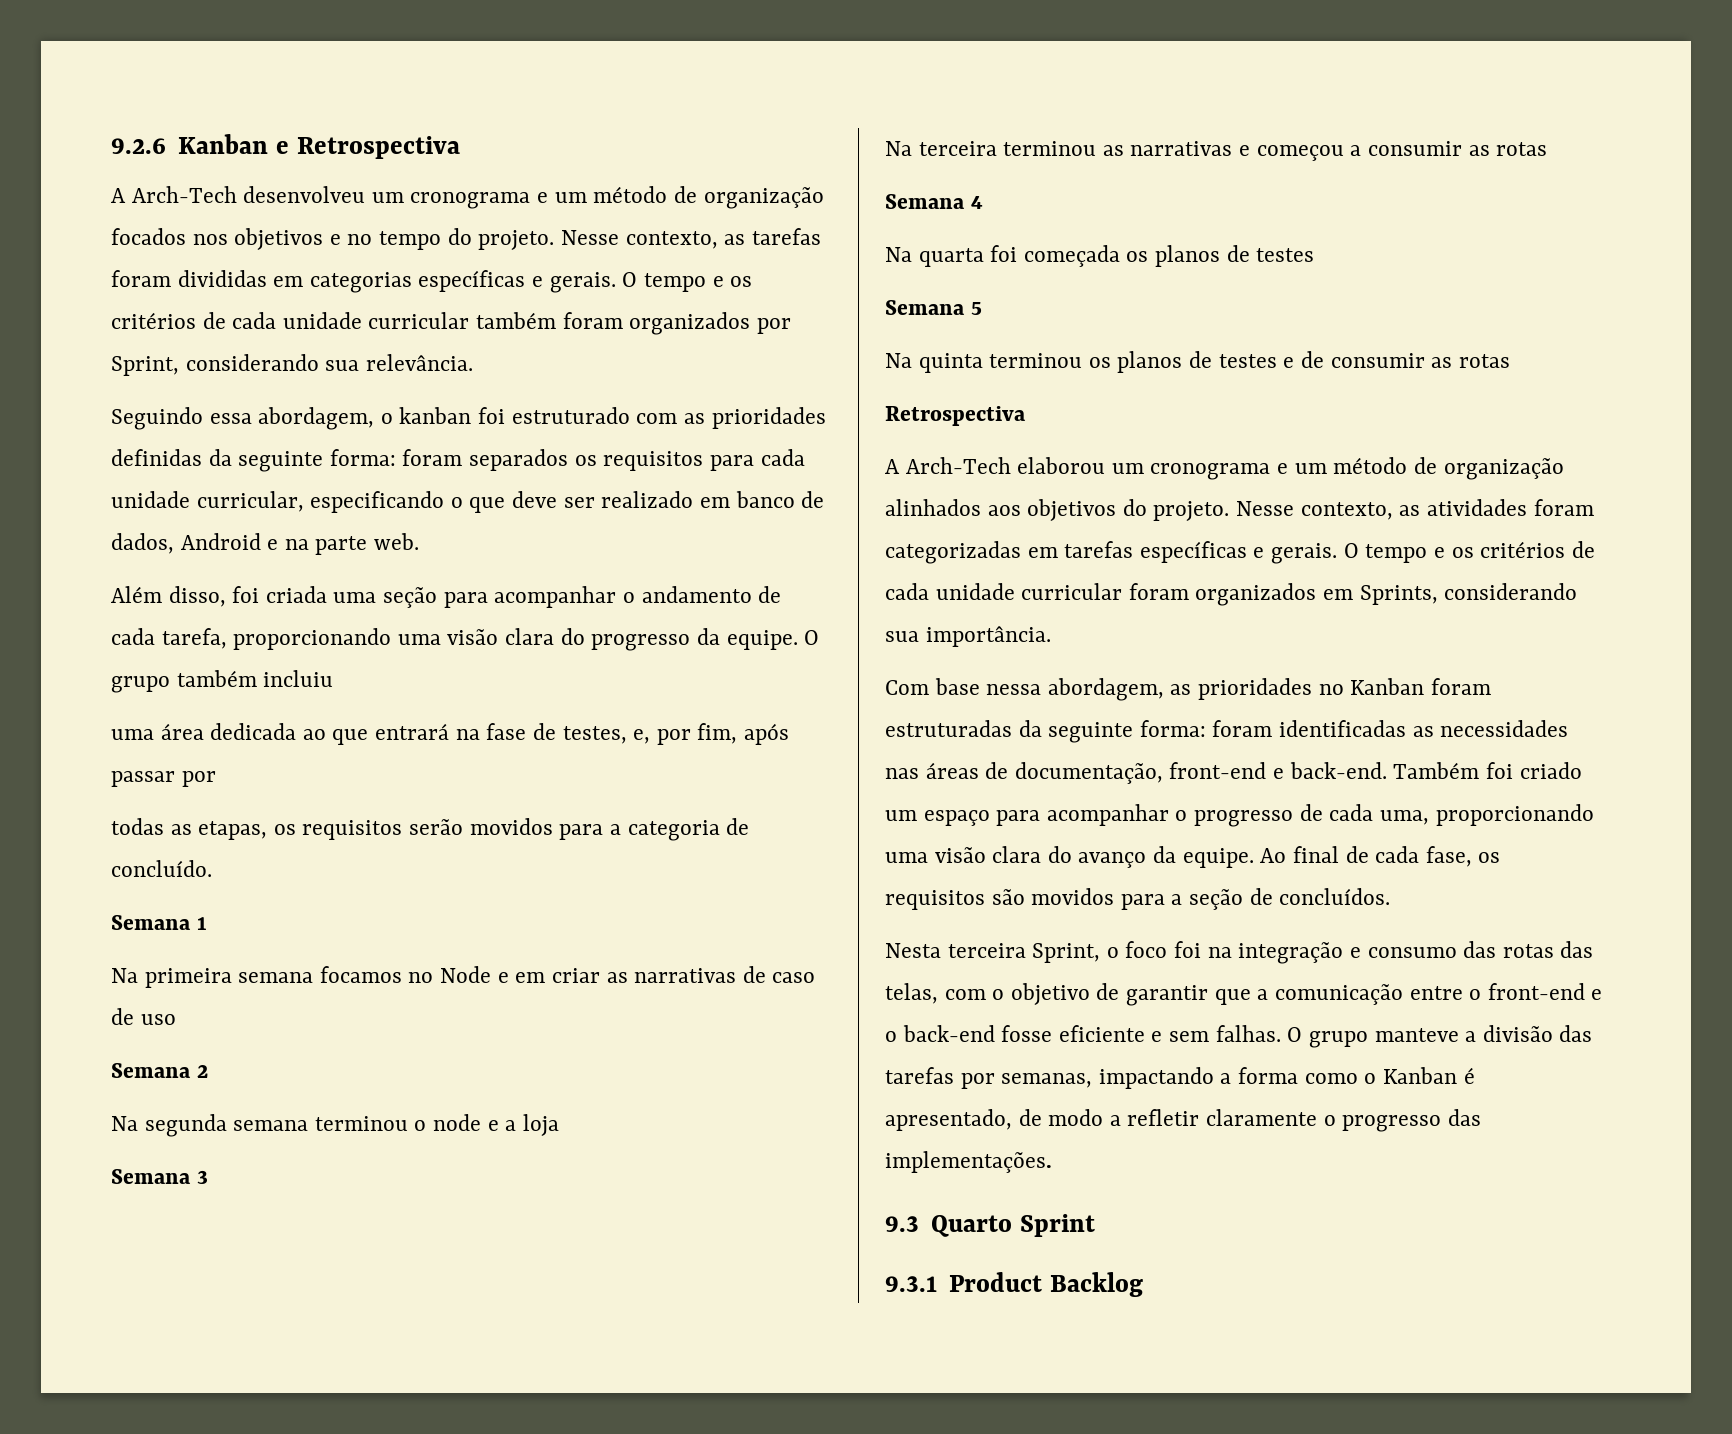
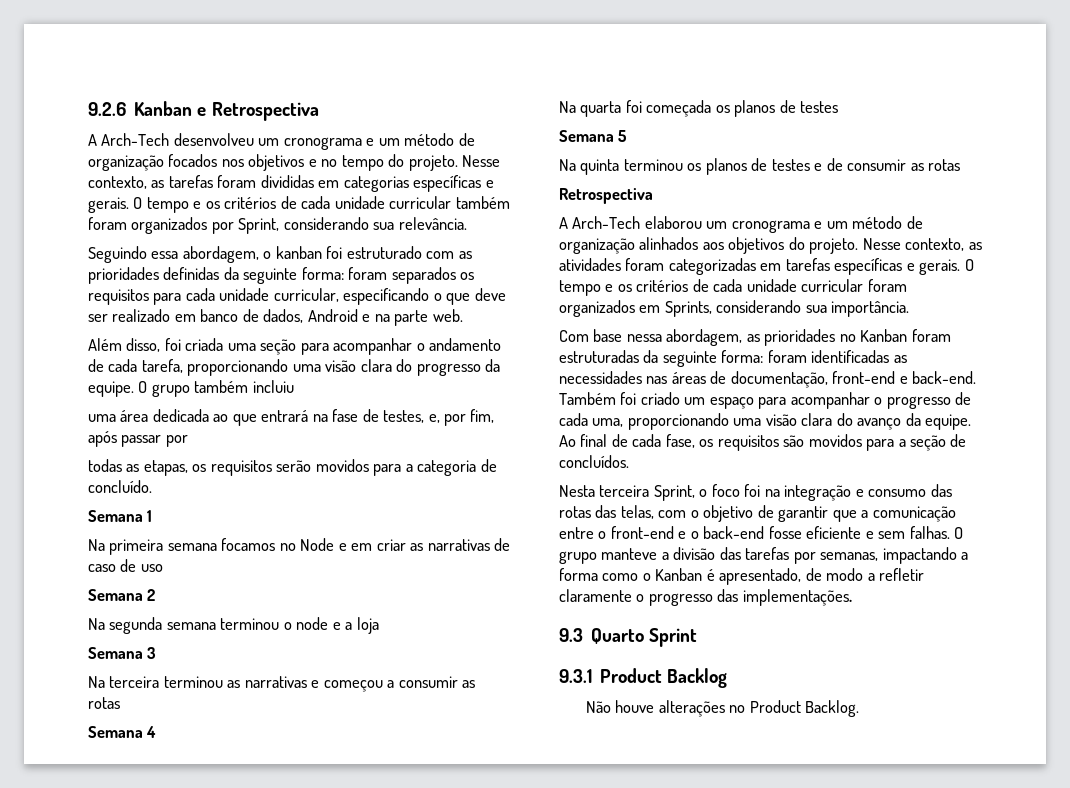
+ Não houve alterações no Product Backlog.

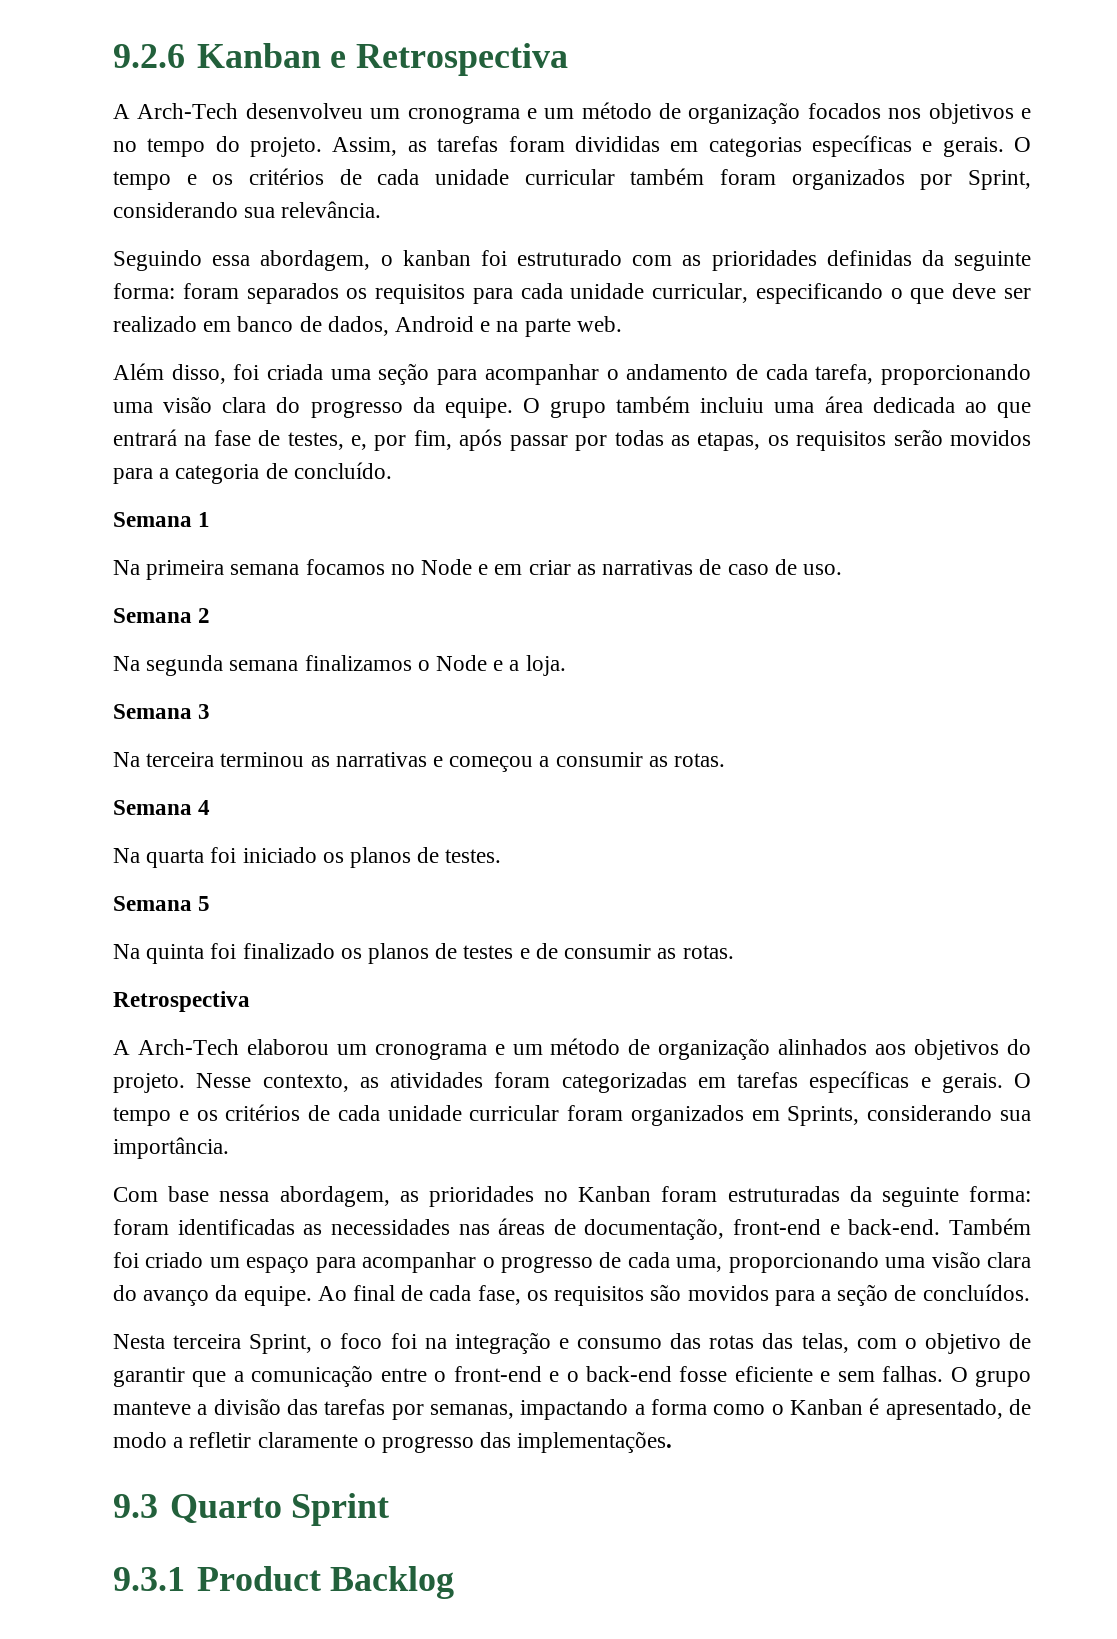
- Nesse contexto, as tarefas foram divididas em categorias específicas e gerais.
+ Assim, as tarefas foram divididas em categorias específicas e gerais.
- O grupo também incluiu
- uma área dedicada ao que entrará na fase de testes, e, por fim, após passar por
- todas as etapas, os requisitos serão movidos para a categoria de concluído.
+ O grupo também incluiu uma área dedicada ao que entrará na fase de testes, e, por fim, após passar por todas as etapas, os requisitos serão movidos para a categoria de concluído.
- Na primeira semana focamos no Node e em criar as narrativas de caso de uso
+ Na primeira semana focamos no Node e em criar as narrativas de caso de uso.
- Na segunda semana terminou o node e a loja
+ Na segunda semana finalizamos o Node e a loja.
- Na terceira terminou as narrativas e começou a consumir as rotas
+ Na terceira terminou as narrativas e começou a consumir as rotas.
- Na quarta foi começada os planos de testes
+ Na quarta foi iniciado os planos de testes.
- Na quinta terminou os planos de testes e de consumir as rotas
+ Na quinta foi finalizado os planos de testes e de consumir as rotas.
- Não houve alterações no Product Backlog.

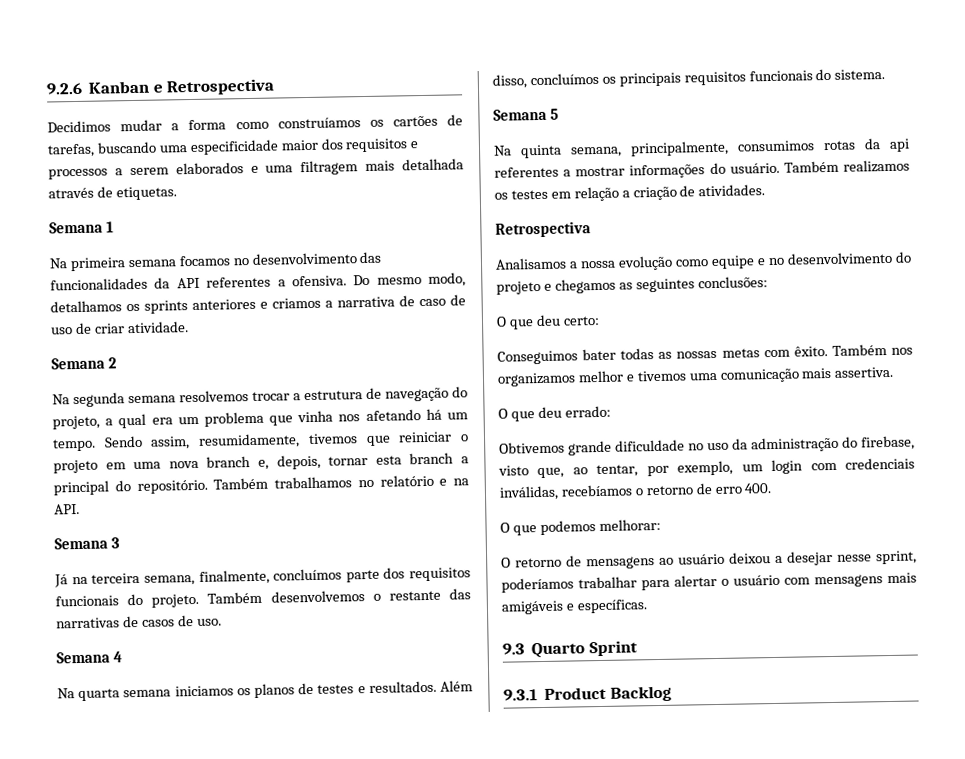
- A Arch-Tech desenvolveu um cronograma e um método de organização focados nos objetivos e no tempo do projeto. Assim, as tarefas foram divididas em categorias específicas e gerais. O tempo e os critérios de cada unidade curricular também foram organizados por Sprint, considerando sua relevância.
- Seguindo essa abordagem, o kanban foi estruturado com as prioridades definidas da seguinte forma: foram separados os requisitos para cada unidade curricular, especificando o que deve ser realizado em banco de dados, Android e na parte web.
- Além disso, foi criada uma seção para acompanhar o andamento de cada tarefa, proporcionando uma visão clara do progresso da equipe. O grupo também incluiu uma área dedicada ao que entrará na fase de testes, e, por fim, após passar por todas as etapas, os requisitos serão movidos para a categoria de concluído.
+ Decidimos mudar a forma como construíamos os cartões de tarefas, buscando uma especificidade maior dos requisitos e processos a serem elaborados e uma filtragem mais detalhada através de etiquetas.
- Na primeira semana focamos no Node e em criar as narrativas de caso de uso.
+ Na primeira semana focamos no desenvolvimento das funcionalidades da API referentes a ofensiva. Do mesmo modo, detalhamos os sprints anteriores e criamos a narrativa de caso de uso de criar atividade.
- Na segunda semana finalizamos o Node e a loja.
+ Na segunda semana resolvemos trocar a estrutura de navegação do projeto, a qual era um problema que vinha nos afetando há um tempo. Sendo assim, resumidamente, tivemos que reiniciar o projeto em uma nova branch e, depois, tornar esta branch a principal do repositório. Também trabalhamos no relatório e na API.
  Semana 3
- Na terceira terminou as narrativas e começou a consumir as rotas.
+ Já na terceira semana, finalmente, concluímos parte dos requisitos funcionais do projeto. Também desenvolvemos o restante das narrativas de casos de uso.
- Na quarta foi iniciado os planos de testes.
+ Na quarta semana iniciamos os planos de testes e resultados. Além disso, concluímos os principais requisitos funcionais do sistema.
  Semana 5
- Na quinta foi finalizado os planos de testes e de consumir as rotas.
+ Na quinta semana, principalmente, consumimos rotas da api referentes a mostrar informações do usuário. Também realizamos os testes em relação a criação de atividades.
  Retrospectiva
- A Arch-Tech elaborou um cronograma e um método de organização alinhados aos objetivos do projeto. Nesse contexto, as atividades foram categorizadas em tarefas específicas e gerais. O tempo e os critérios de cada unidade curricular foram organizados em Sprints, considerando sua importância.
- Com base nessa abordagem, as prioridades no Kanban foram estruturadas da seguinte forma: foram identificadas as necessidades nas áreas de documentação, front-end e back-end. Também foi criado um espaço para acompanhar o progresso de cada uma, proporcionando uma visão clara do avanço da equipe. Ao final de cada fase, os requisitos são movidos para a seção de concluídos.
- Nesta terceira Sprint, o foco foi na integração e consumo das rotas das telas, com o objetivo de garantir que a comunicação entre o front-end e o back-end fosse eficiente e sem falhas. O grupo manteve a divisão das tarefas por semanas, impactando a forma como o Kanban é apresentado, de modo a refletir claramente o progresso das implementações.
+ Analisamos a nossa evolução como equipe e no desenvolvimento do projeto e chegamos as seguintes conclusões:
+ O que deu certo:
+ Conseguimos bater todas as nossas metas com êxito. Também nos organizamos melhor e tivemos uma comunicação mais assertiva.
+ O que deu errado:
+ Obtivemos grande dificuldade no uso da administração do firebase, visto que, ao tentar, por exemplo, um login com credenciais inválidas, recebíamos o retorno de erro 400.
+ O que podemos melhorar:
+ O retorno de mensagens ao usuário deixou a desejar nesse sprint, poderíamos trabalhar para alertar o usuário com mensagens mais amigáveis e específicas.

